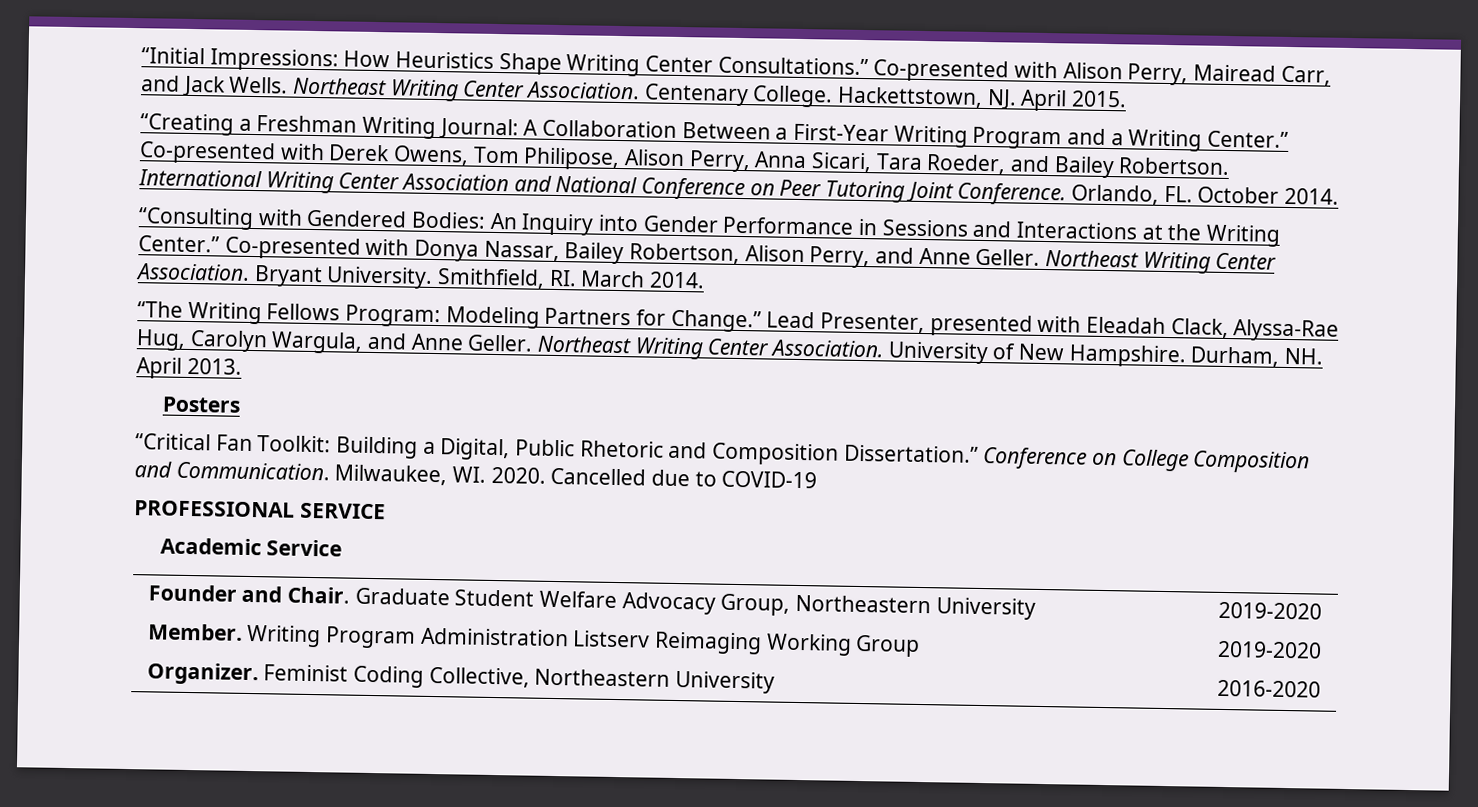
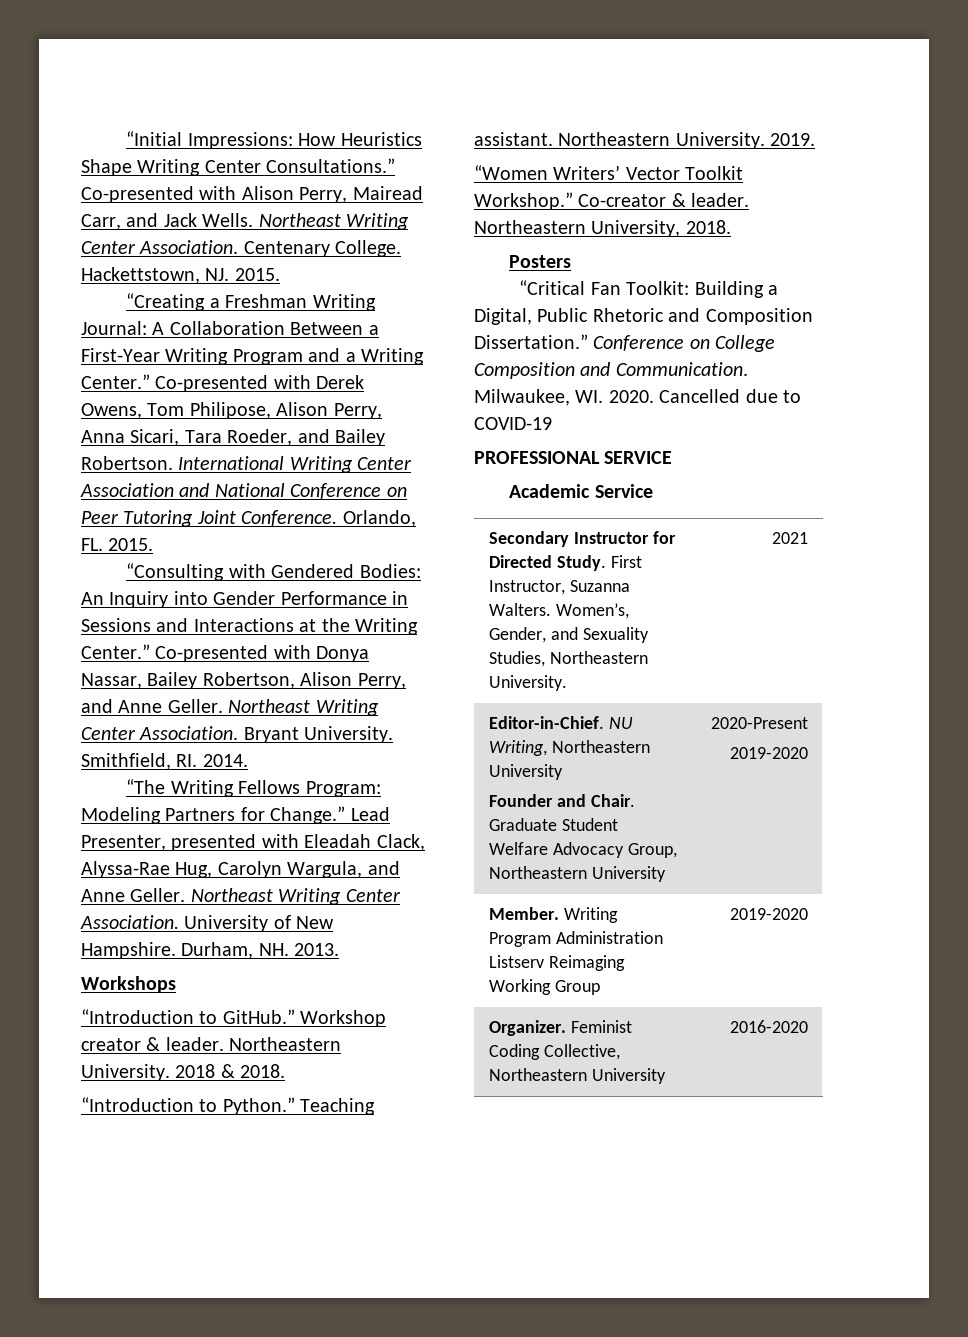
- Hackettstown, NJ. April 2015.
+ Hackettstown, NJ. 2015.
- Orlando, FL. October 2014.
+ Orlando, FL. 2015.
- Smithfield, RI. March 2014.
+ Smithfield, RI. 2014.
- Durham, NH. April 2013.
+ Durham, NH. 2013.
+ Workshops
+ “Introduction to GitHub.” Workshop creator & leader. Northeastern University. 2018 & 2018.
+ “Introduction to Python.” Teaching assistant. Northeastern University. 2019.
+ “Women Writers’ Vector Toolkit Workshop.” Co-creator & leader. Northeastern University, 2018.
- Founder and Chair. Graduate Student Welfare Advocacy Group, Northeastern University | 2019-2020
+ Secondary Instructor for Directed Study. First Instructor, Suzanna Walters. Women’s, Gender, and Sexuality Studies, Northeastern University. | 2021
+ Editor-in-Chief. NU Writing, Northeastern University
+ Founder and Chair. Graduate Student Welfare Advocacy Group, Northeastern University | 2020-Present
+ 2019-2020

